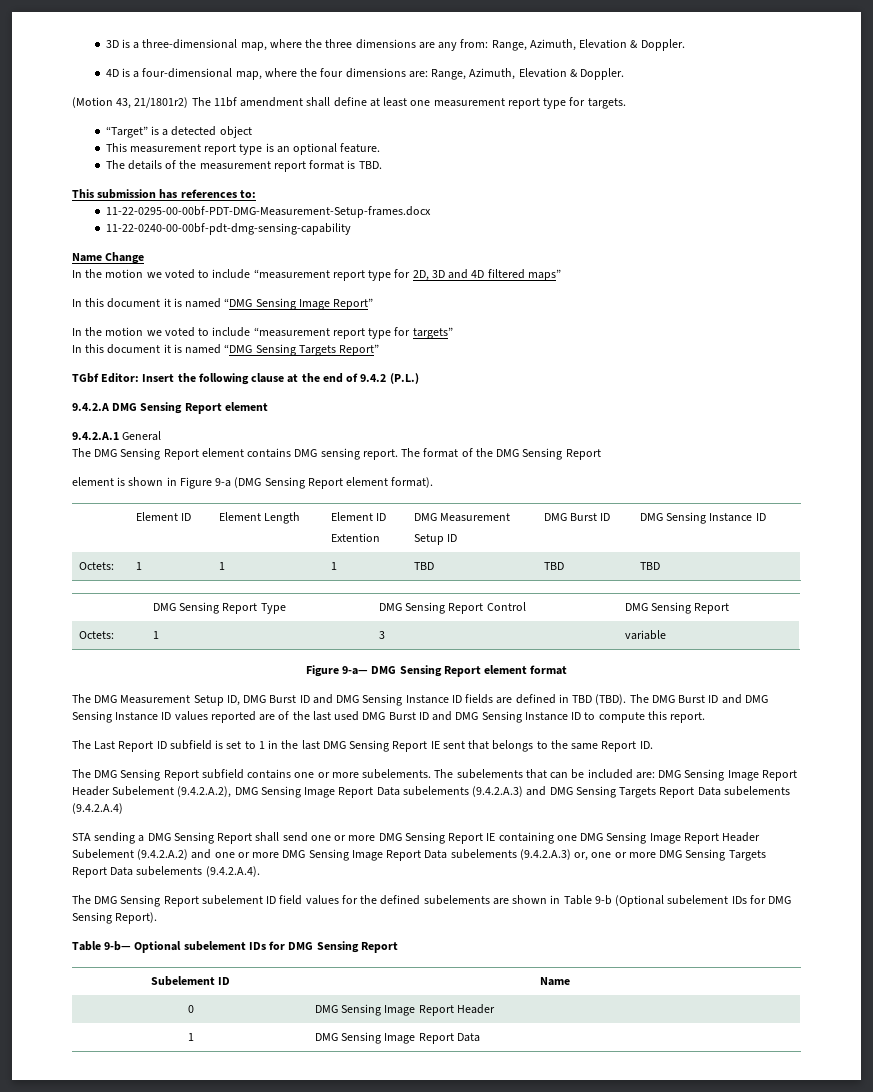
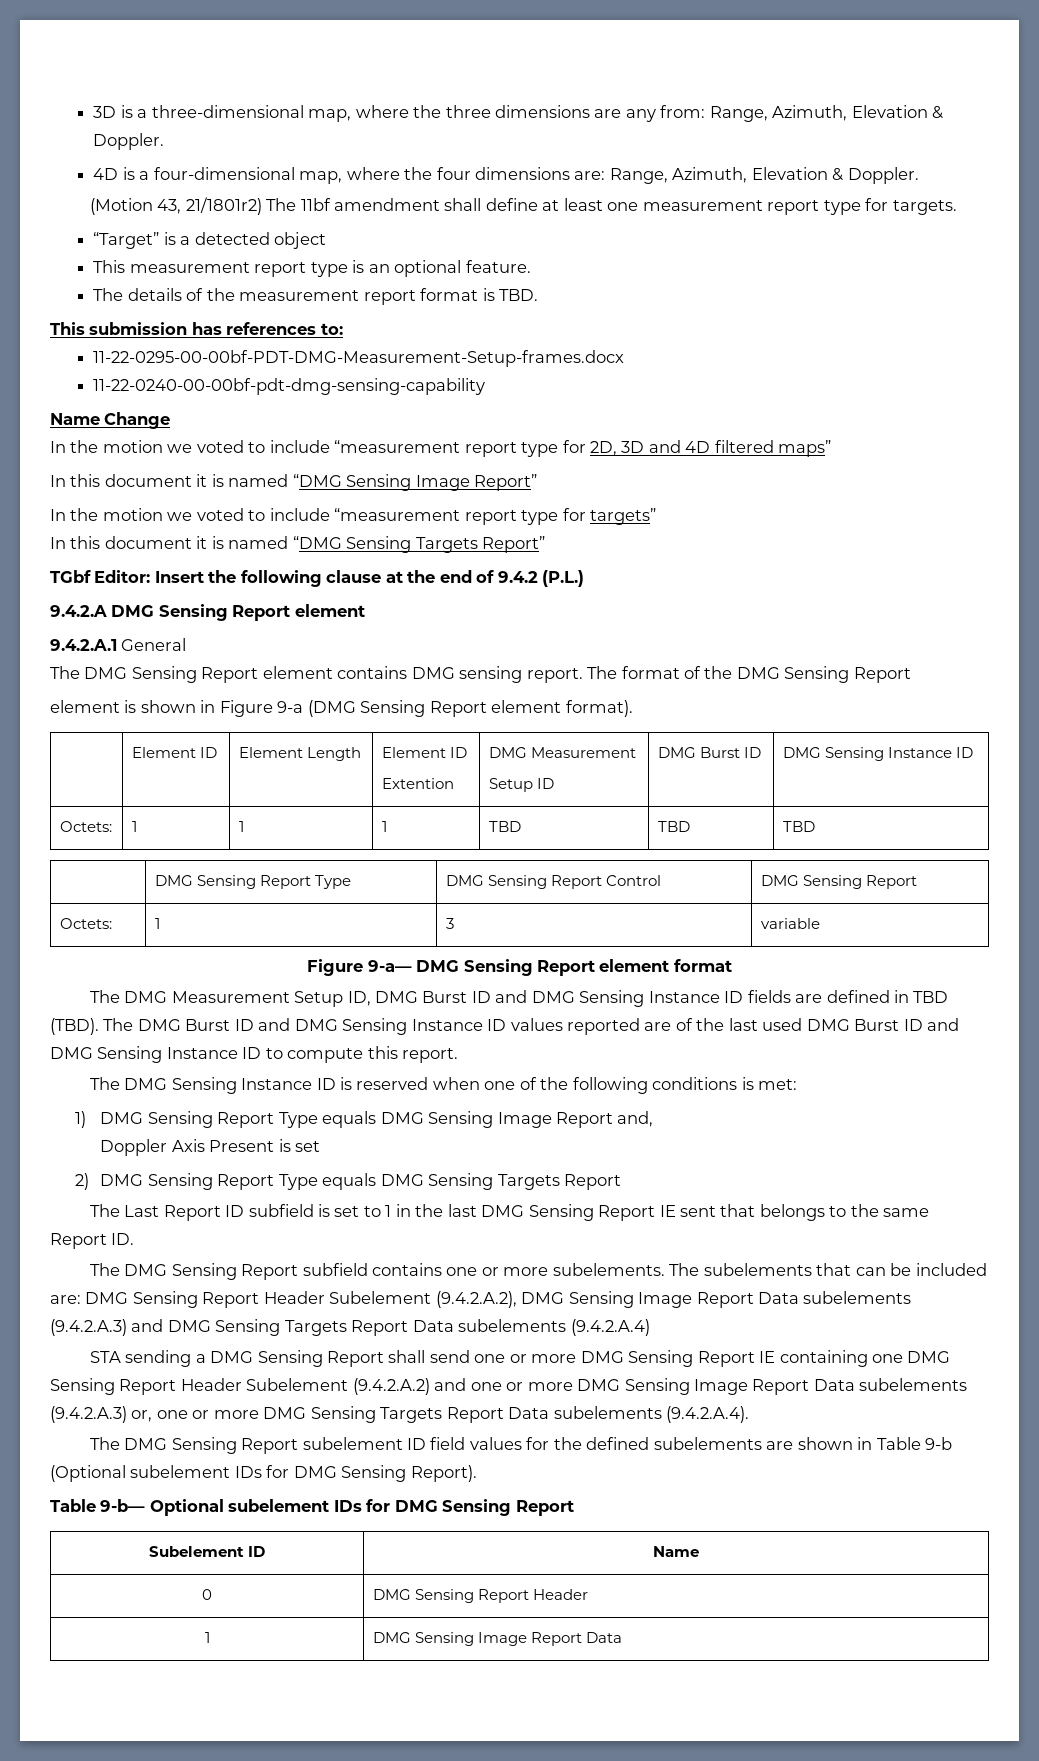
+ The DMG Sensing Instance ID is reserved when one of the following conditions is met:
+ 1) DMG Sensing Report Type equals DMG Sensing Image Report and,
+ Doppler Axis Present is set
+ 2) DMG Sensing Report Type equals DMG Sensing Targets Report
- The subelements that can be included are: DMG Sensing Image Report Header Subelement (9.4.2.A.2), DMG Sensing Image Report Data subelements (9.4.2.A.3) and DMG Sensing Targets Report Data subelements (9.4.2.A.4)
+ The subelements that can be included are: DMG Sensing Report Header Subelement (9.4.2.A.2), DMG Sensing Image Report Data subelements (9.4.2.A.3) and DMG Sensing Targets Report Data subelements (9.4.2.A.4)
- STA sending a DMG Sensing Report shall send one or more DMG Sensing Report IE containing one DMG Sensing Image Report Header Subelement (9.4.2.A.2) and one or more DMG Sensing Image Report Data subelements (9.4.2.A.3) or, one or more DMG Sensing Targets Report Data subelements (9.4.2.A.4).
+ STA sending a DMG Sensing Report shall send one or more DMG Sensing Report IE containing one DMG Sensing Report Header Subelement (9.4.2.A.2) and one or more DMG Sensing Image Report Data subelements (9.4.2.A.3) or, one or more DMG Sensing Targets Report Data subelements (9.4.2.A.4).
- 0 | DMG Sensing Image Report Header
+ 0 | DMG Sensing Report Header

